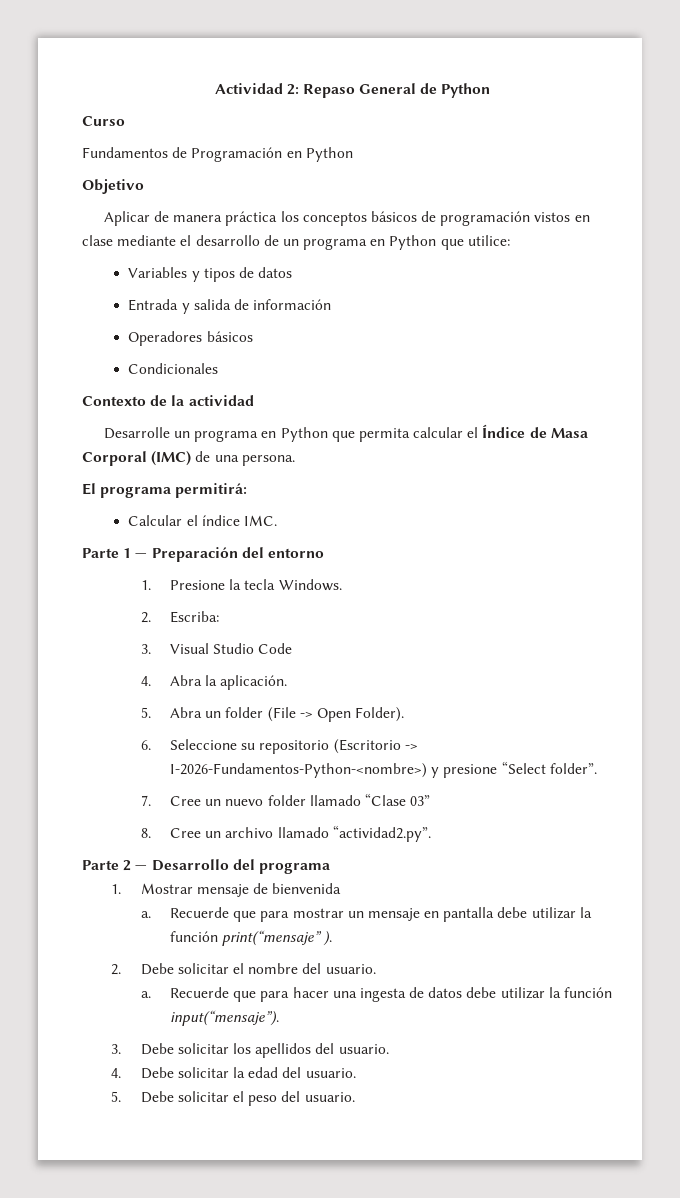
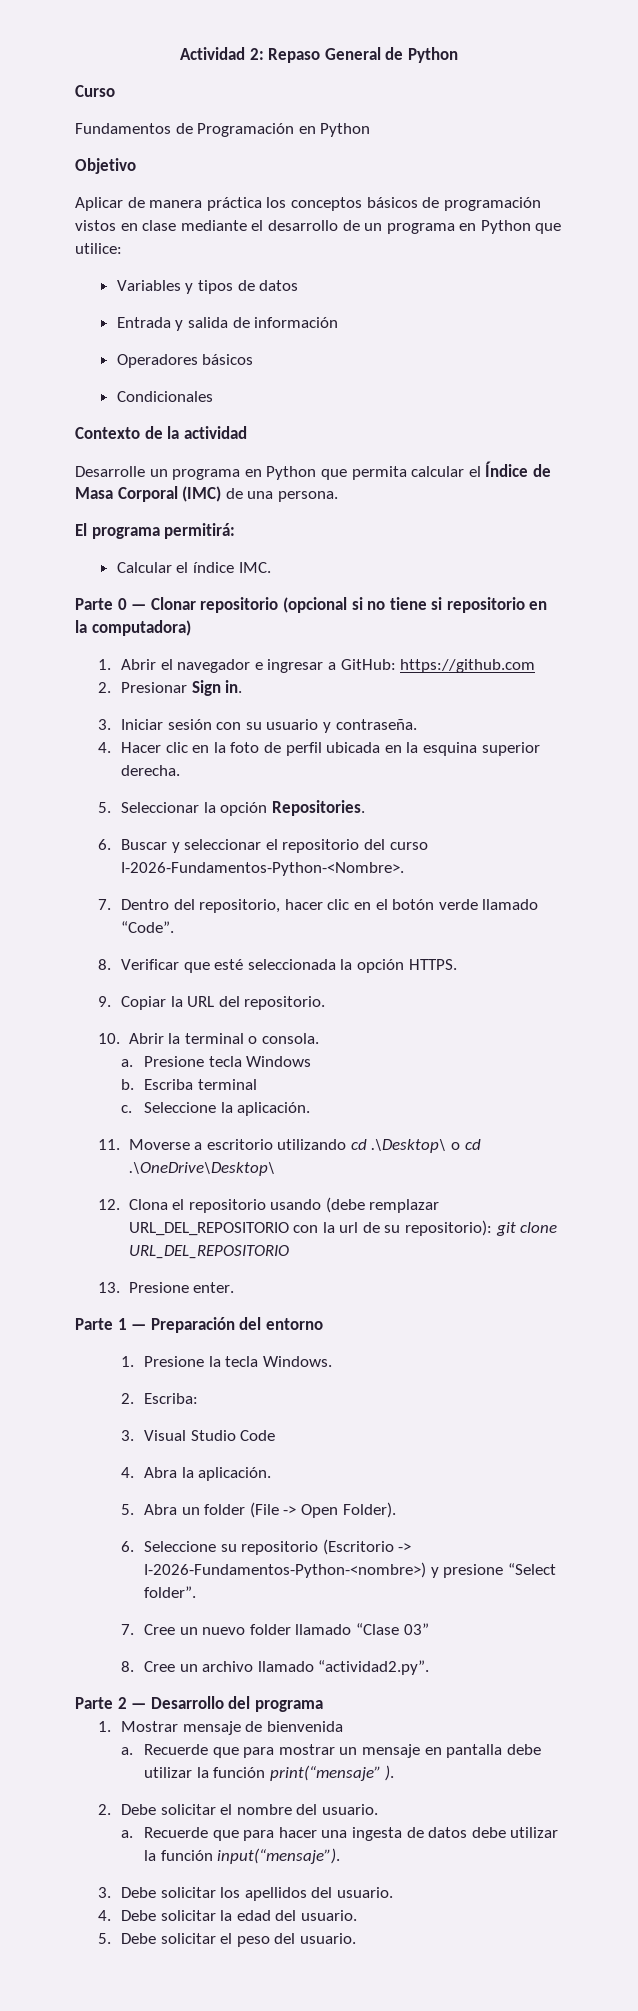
+ Parte 0 — Clonar repositorio (opcional si no tiene si repositorio en la computadora)
+ 1. Abrir el navegador e ingresar a GitHub: https://github.com
+ 2. Presionar Sign in.
+ 3. Iniciar sesión con su usuario y contraseña.
+ 4. Hacer clic en la foto de perfil ubicada en la esquina superior derecha.
+ 5. Seleccionar la opción Repositories.
+ 6. Buscar y seleccionar el repositorio del curso I-2026-Fundamentos-Python-<Nombre>.
+ 7. Dentro del repositorio, hacer clic en el botón verde llamado “Code”.
+ 8. Verificar que esté seleccionada la opción HTTPS.
+ 9. Copiar la URL del repositorio.
+ 10. Abrir la terminal o consola.
+ a. Presione tecla Windows
+ b. Escriba terminal
+ c. Seleccione la aplicación.
+ 11. Moverse a escritorio utilizando cd .\Desktop\ o cd .\OneDrive\Desktop\
+ 12. Clona el repositorio usando (debe remplazar URL_DEL_REPOSITORIO con la url de su repositorio): git clone URL_DEL_REPOSITORIO
+ 13. Presione enter.

